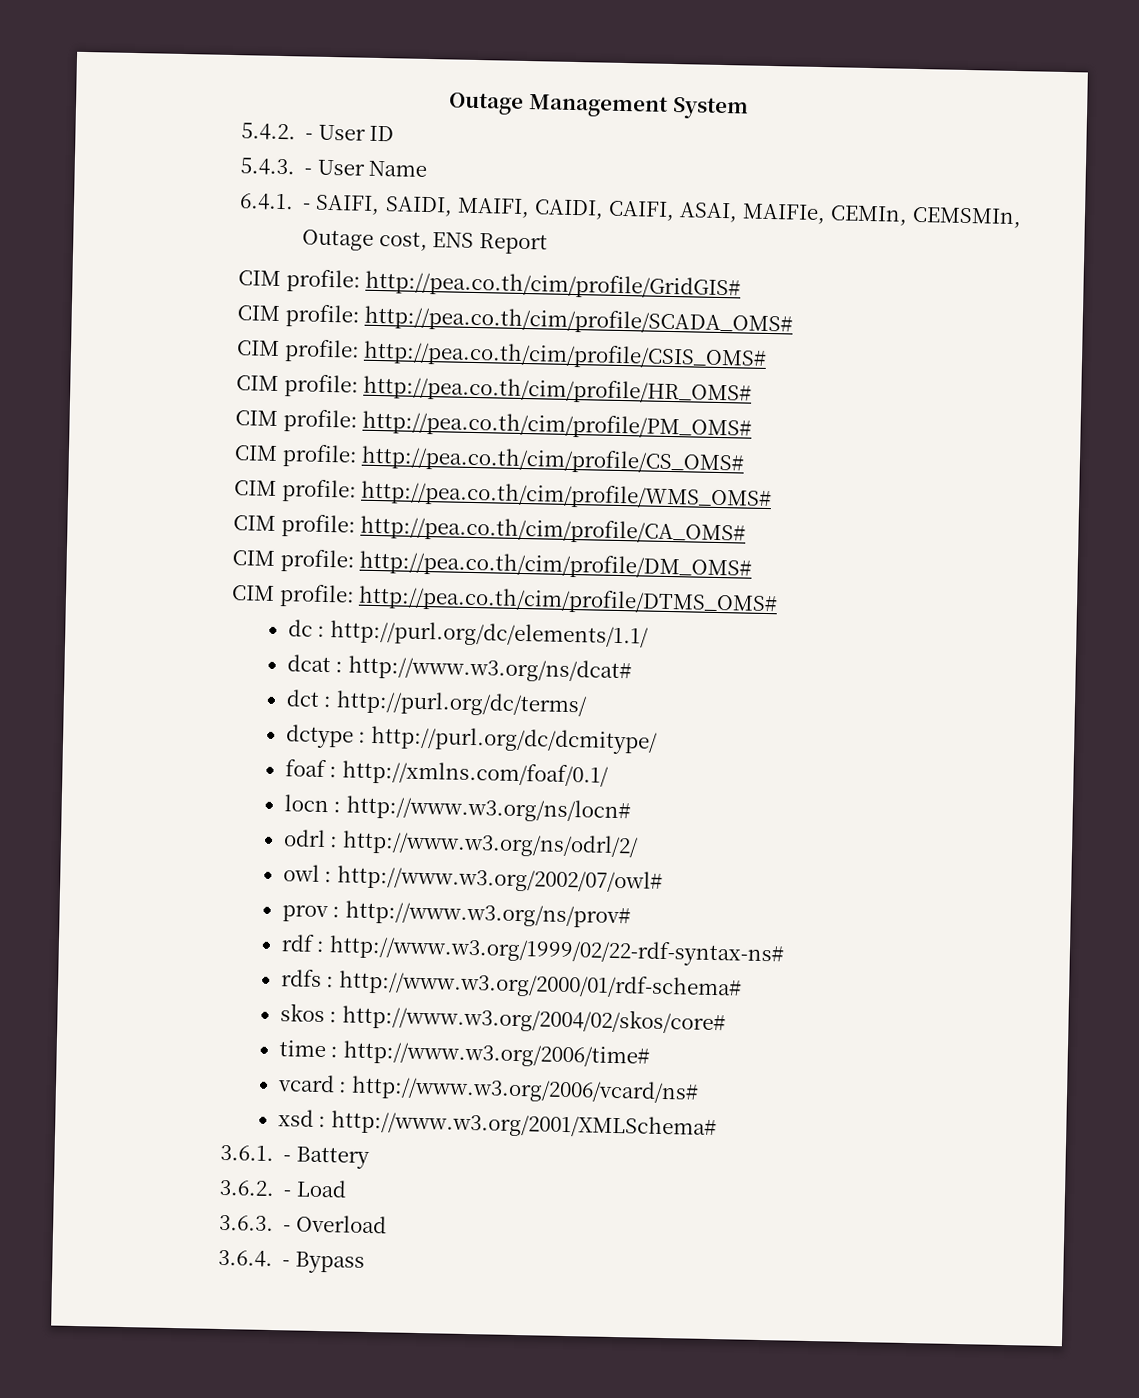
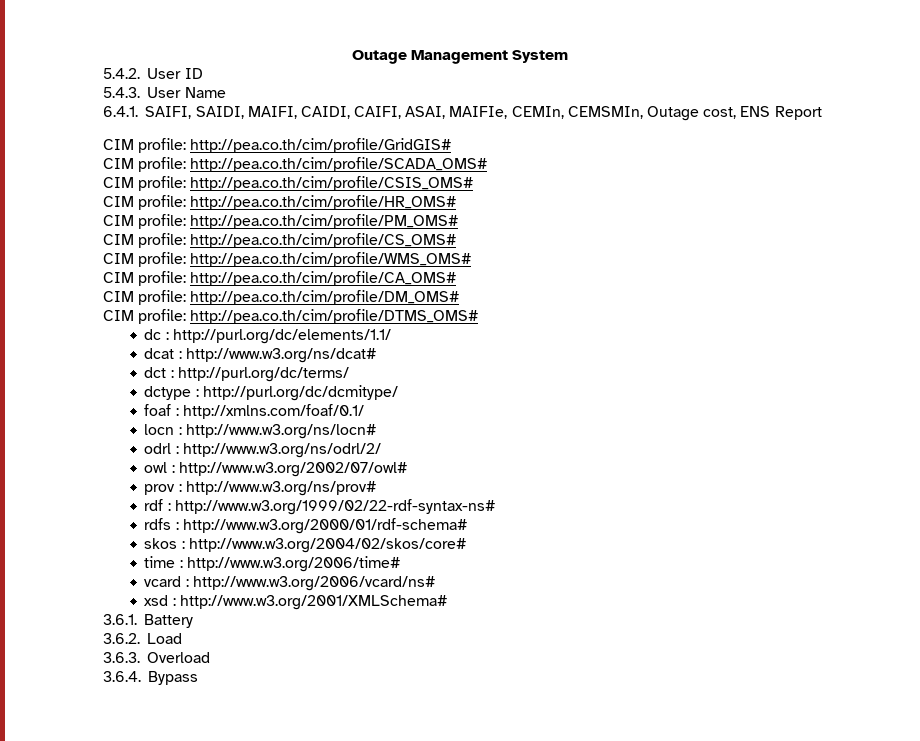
- 5.4.2. - User ID
+ 5.4.2. User ID
- 5.4.3. - User Name
+ 5.4.3. User Name
- 6.4.1. - SAIFI, SAIDI, MAIFI, CAIDI, CAIFI, ASAI, MAIFIe, CEMIn, CEMSMIn, Outage cost, ENS Report
+ 6.4.1. SAIFI, SAIDI, MAIFI, CAIDI, CAIFI, ASAI, MAIFIe, CEMIn, CEMSMIn, Outage cost, ENS Report
- 3.6.1. - Battery
+ 3.6.1. Battery
- 3.6.2. - Load
+ 3.6.2. Load
- 3.6.3. - Overload
+ 3.6.3. Overload
- 3.6.4. - Bypass
+ 3.6.4. Bypass

